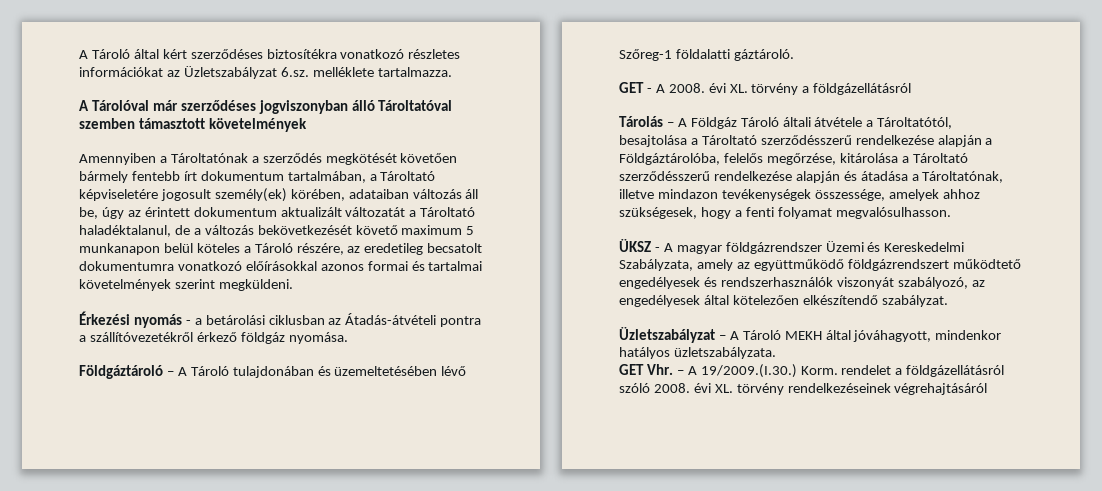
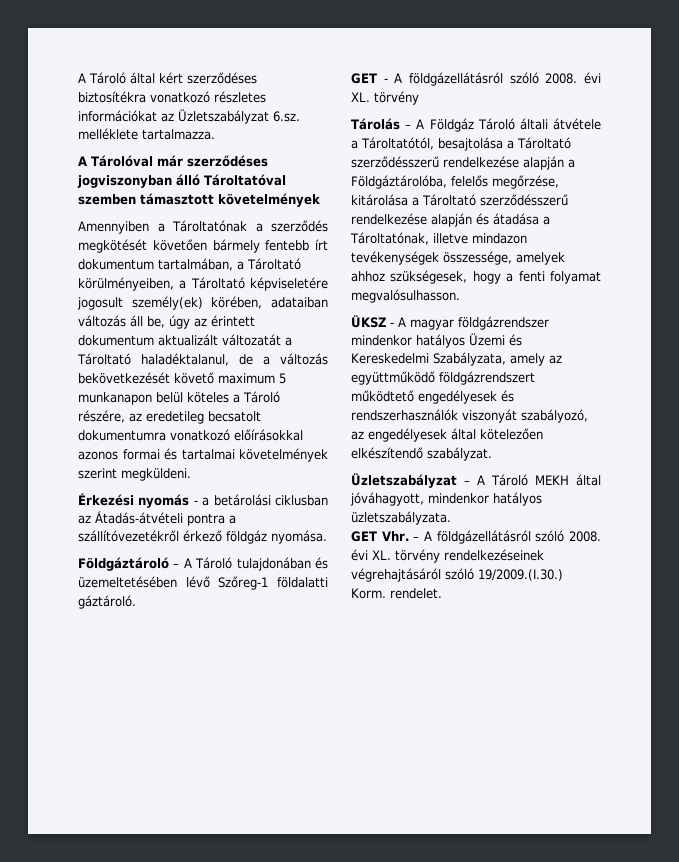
- Amennyiben a Tároltatónak a szerződés megkötését követően bármely fentebb írt dokumentum tartalmában, a Tároltató képviseletére jogosult személy(ek) körében, adataiban változás áll be, úgy az érintett dokumentum aktualizált változatát a Tároltató haladéktalanul, de a változás bekövetkezését követő maximum 5 munkanapon belül köteles a Tároló részére, az eredetileg becsatolt dokumentumra vonatkozó előírásokkal azonos formai és tartalmai követelmények szerint megküldeni.
+ Amennyiben a Tároltatónak a szerződés megkötését követően bármely fentebb írt dokumentum tartalmában, a Tároltató körülményeiben, a Tároltató képviseletére jogosult személy(ek) körében, adataiban változás áll be, úgy az érintett dokumentum aktualizált változatát a Tároltató haladéktalanul, de a változás bekövetkezését követő maximum 5 munkanapon belül köteles a Tároló részére, az eredetileg becsatolt dokumentumra vonatkozó előírásokkal azonos formai és tartalmai követelmények szerint megküldeni.
- GET - A 2008. évi XL. törvény a földgázellátásról
+ GET - A földgázellátásról szóló 2008. évi XL. törvény
- ÜKSZ - A magyar földgázrendszer Üzemi és Kereskedelmi Szabályzata, amely az együttműködő földgázrendszert működtető engedélyesek és rendszerhasználók viszonyát szabályozó, az engedélyesek által kötelezően elkészítendő szabályzat.
+ ÜKSZ - A magyar földgázrendszer mindenkor hatályos Üzemi és Kereskedelmi Szabályzata, amely az együttműködő földgázrendszert működtető engedélyesek és rendszerhasználók viszonyát szabályozó, az engedélyesek által kötelezően elkészítendő szabályzat.
- GET Vhr. – A 19/2009.(I.30.) Korm. rendelet a földgázellátásról szóló 2008. évi XL. törvény rendelkezéseinek végrehajtásáról
+ GET Vhr. – A földgázellátásról szóló 2008. évi XL. törvény rendelkezéseinek végrehajtásáról szóló 19/2009.(I.30.) Korm. rendelet.

